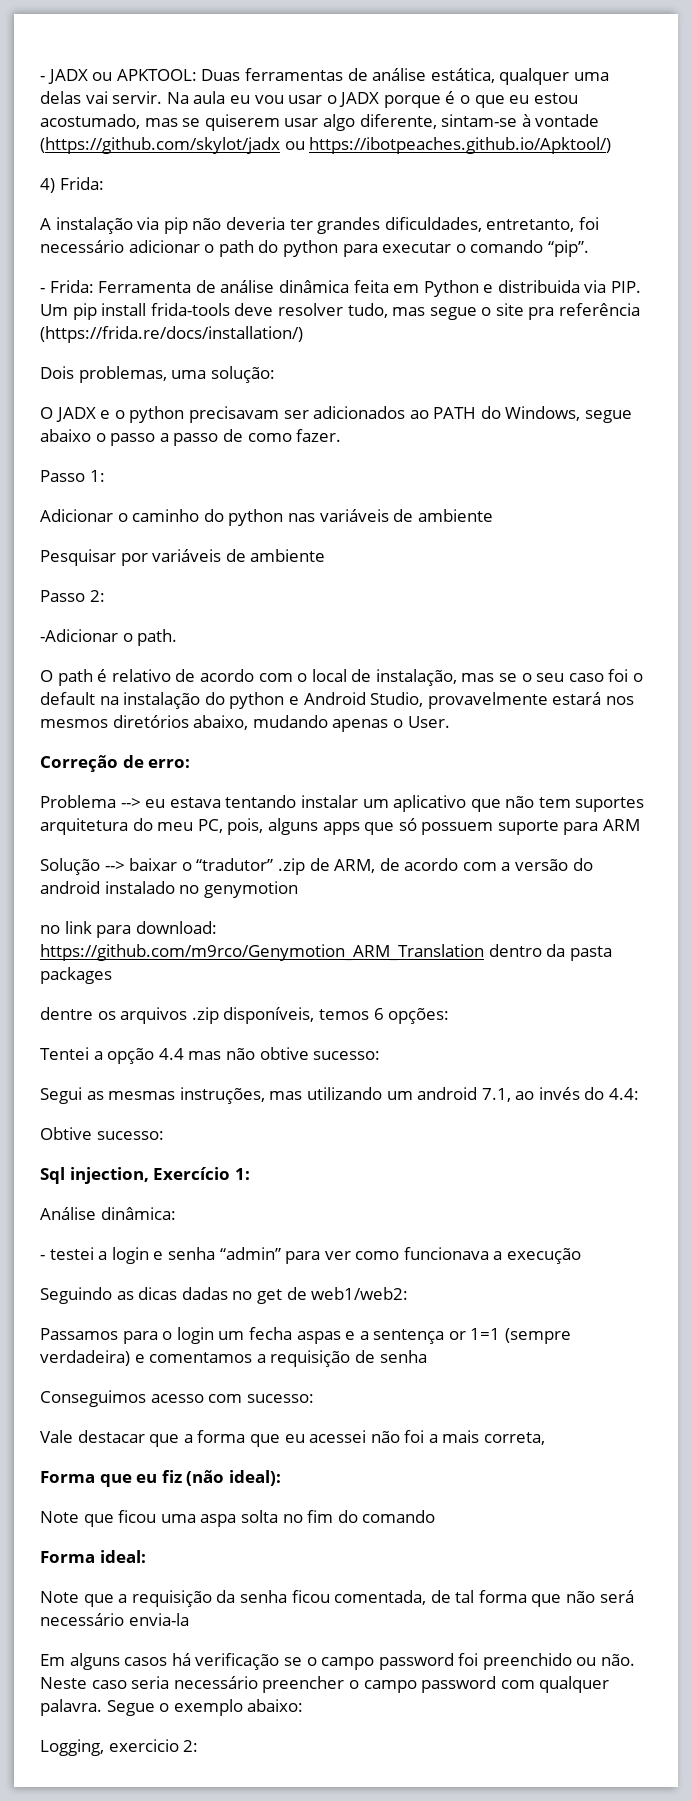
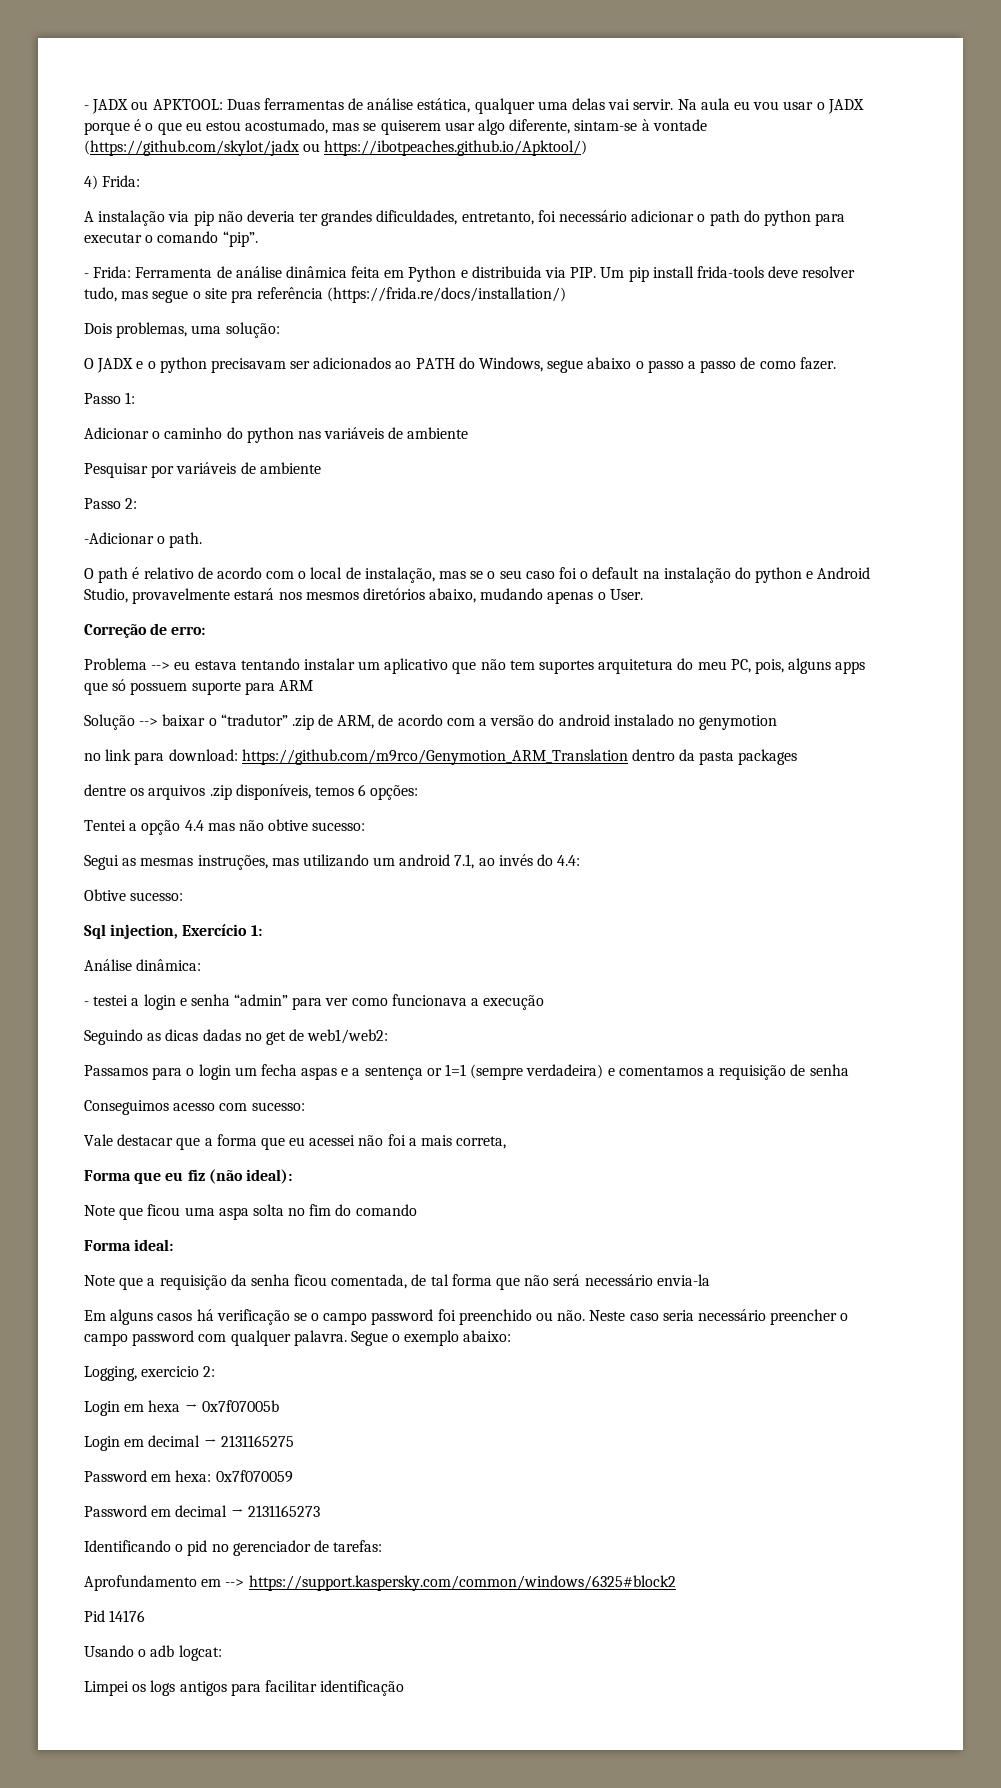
+ Login em hexa → 0x7f07005b
+ Login em decimal → 2131165275
+ Password em hexa: 0x7f070059
+ Password em decimal → 2131165273
+ Identificando o pid no gerenciador de tarefas:
+ Aprofundamento em --> https://support.kaspersky.com/common/windows/6325#block2
+ Pid 14176
+ Usando o adb logcat:
+ Limpei os logs antigos para facilitar identificação

